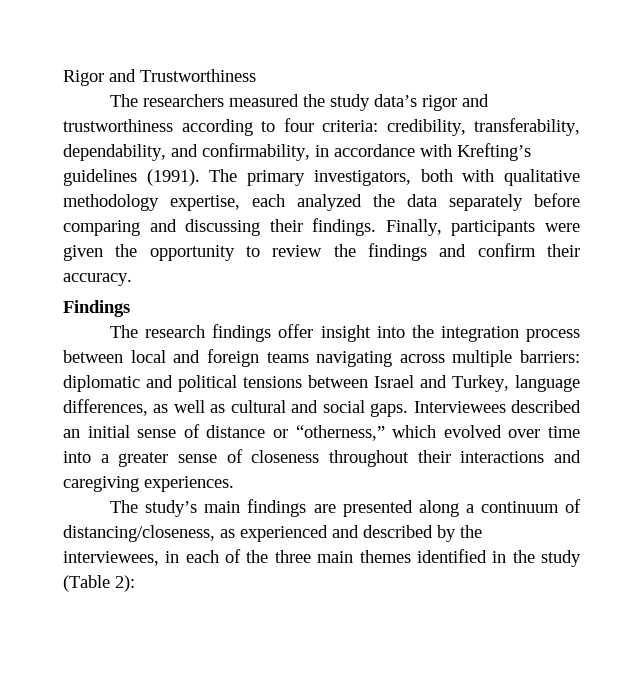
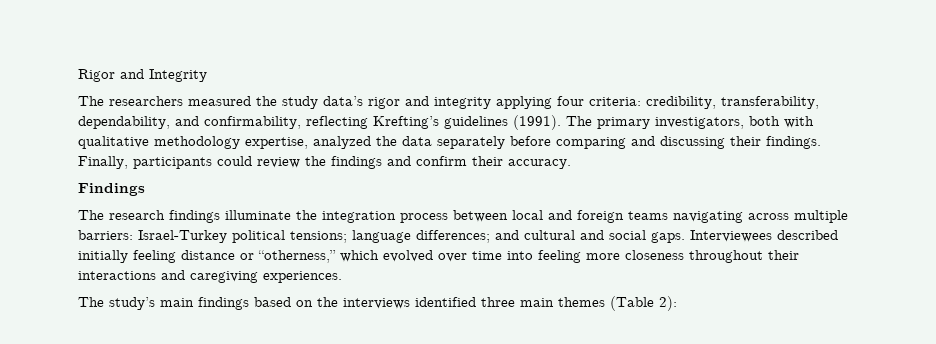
- Rigor and Trustworthiness
+ Rigor and Integrity
- The researchers measured the study data’s rigor and trustworthiness according to four criteria: credibility, transferability, dependability, and confirmability, in accordance with Krefting’s guidelines (1991).
+ The researchers measured the study data’s rigor and integrity applying four criteria: credibility, transferability, dependability, and confirmability, reflecting Krefting’s guidelines (1991).
- The primary investigators, both with qualitative methodology expertise, each analyzed the data separately before comparing and discussing their findings.
+ The primary investigators, both with qualitative methodology expertise, analyzed the data separately before comparing and discussing their findings.
- Finally, participants were given the opportunity to review the findings and confirm their accuracy.
+ Finally, participants could review the findings and confirm their accuracy.
- The research findings offer insight into the integration process between local and foreign teams navigating across multiple barriers: diplomatic and political tensions between Israel and Turkey, language differences, as well as cultural and social gaps.
+ The research findings illuminate the integration process between local and foreign teams navigating across multiple barriers: Israel-Turkey political tensions; language differences; and cultural and social gaps.
- Interviewees described an initial sense of distance or “otherness,” which evolved over time into a greater sense of closeness throughout their interactions and caregiving experiences.
+ Interviewees described initially feeling distance or “otherness,” which evolved over time into feeling more closeness throughout their interactions and caregiving experiences.
- The study’s main findings are presented along a continuum of distancing/closeness, as experienced and described by the interviewees, in each of the three main themes identified in the study (Table 2):
+ The study’s main findings based on the interviews identified three main themes (Table 2):

